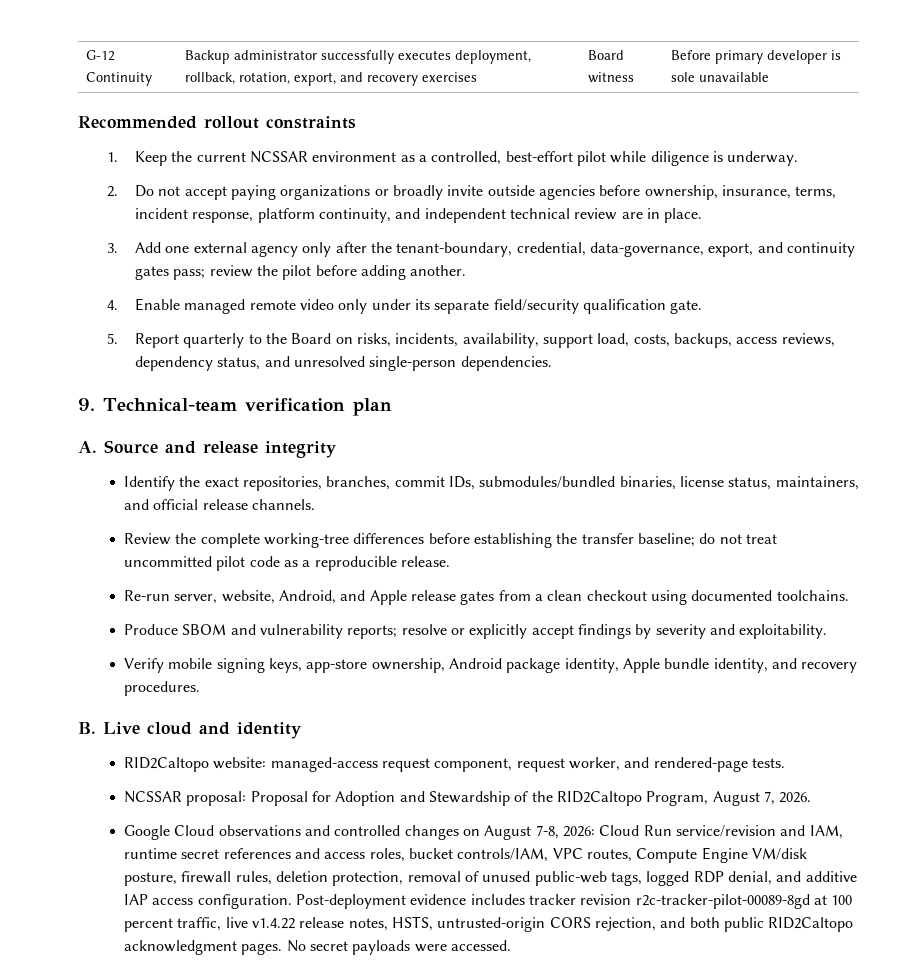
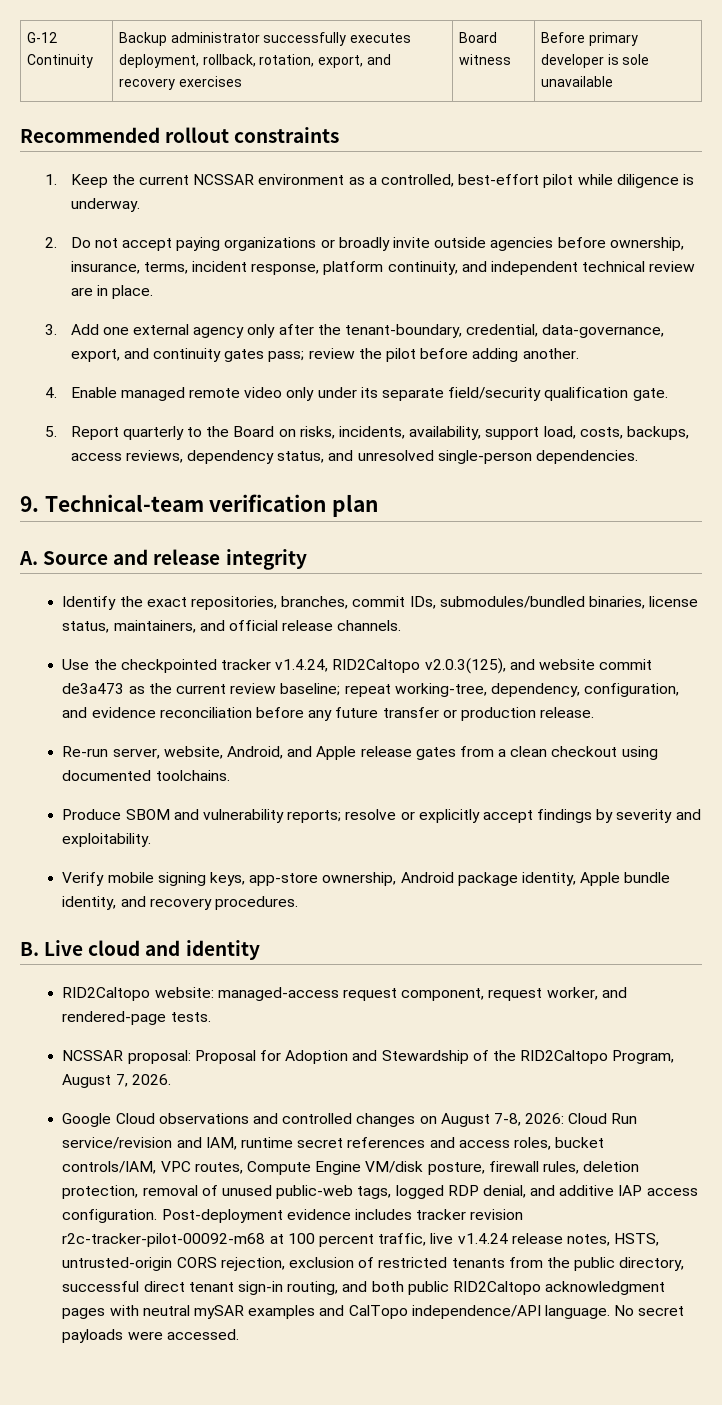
- Review the complete working-tree differences before establishing the transfer baseline; do not treat uncommitted pilot code as a reproducible release.
+ Use the checkpointed tracker v1.4.24, RID2Caltopo v2.0.3(125), and website commit de3a473 as the current review baseline; repeat working-tree, dependency, configuration, and evidence reconciliation before any future transfer or production release.
- Post-deployment evidence includes tracker revision r2c-tracker-pilot-00089-8gd at 100 percent traffic, live v1.4.22 release notes, HSTS, untrusted-origin CORS rejection, and both public RID2Caltopo acknowledgment pages.
+ Post-deployment evidence includes tracker revision r2c-tracker-pilot-00092-m68 at 100 percent traffic, live v1.4.24 release notes, HSTS, untrusted-origin CORS rejection, exclusion of restricted tenants from the public directory, successful direct tenant sign-in routing, and both public RID2Caltopo acknowledgment pages with neutral mySAR examples and CalTopo independence/API language.

